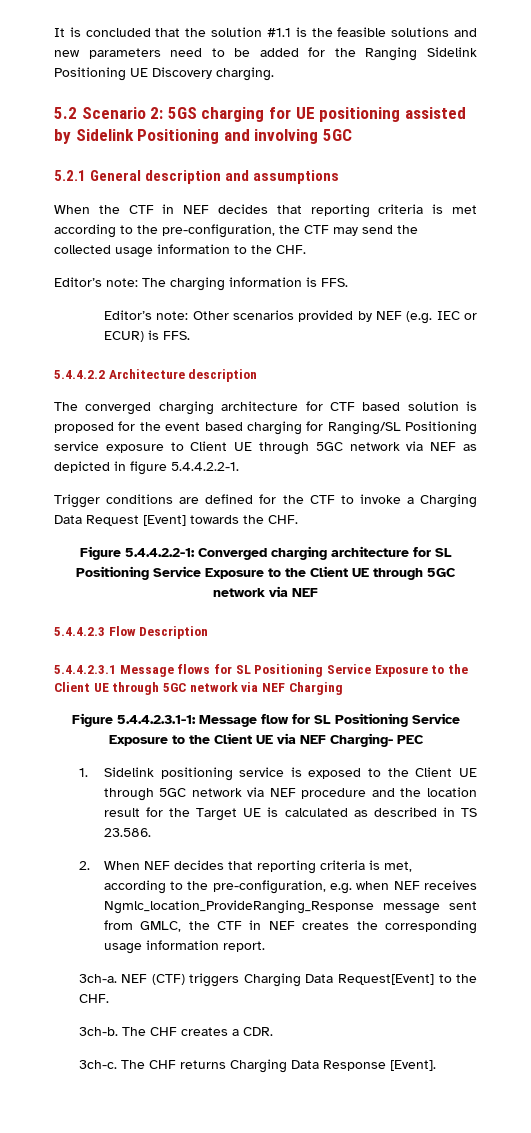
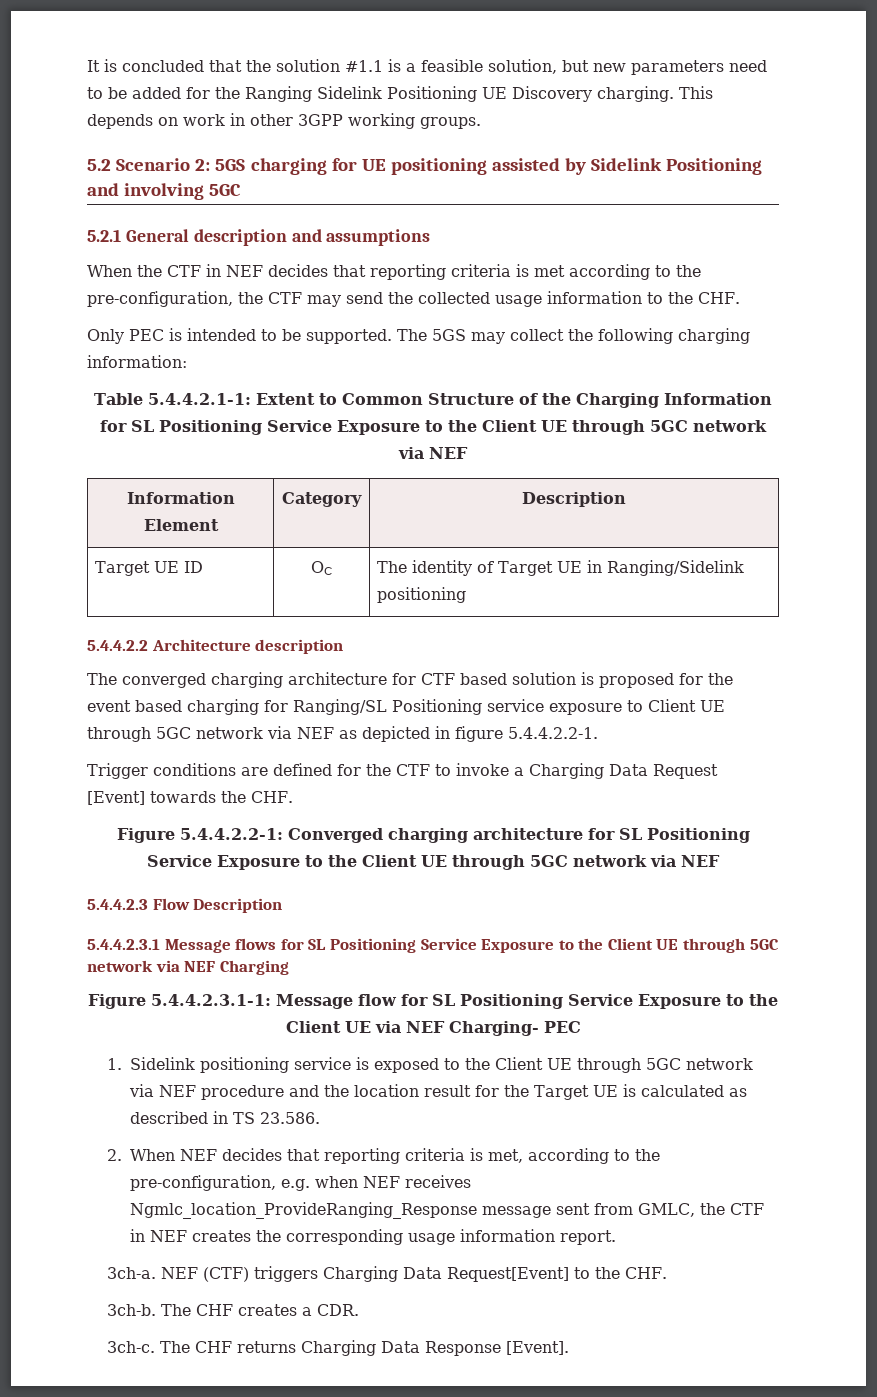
- It is concluded that the solution #1.1 is the feasible solutions and new parameters need to be added for the Ranging Sidelink Positioning UE Discovery charging.
+ It is concluded that the solution #1.1 is a feasible solution, but new parameters need to be added for the Ranging Sidelink Positioning UE Discovery charging. This depends on work in other 3GPP working groups.
- Editor’s note: The charging information is FFS.
- Editor’s note: Other scenarios provided by NEF (e.g. IEC or ECUR) is FFS.
+ Only PEC is intended to be supported. The 5GS may collect the following charging information:
+ Table 5.4.4.2.1-1: Extent to Common Structure of the Charging Information for SL Positioning Service Exposure to the Client UE through 5GC network via NEF
+ Information Element | Category | Description
+ Target UE ID | OC | The identity of Target UE in Ranging/Sidelink positioning

